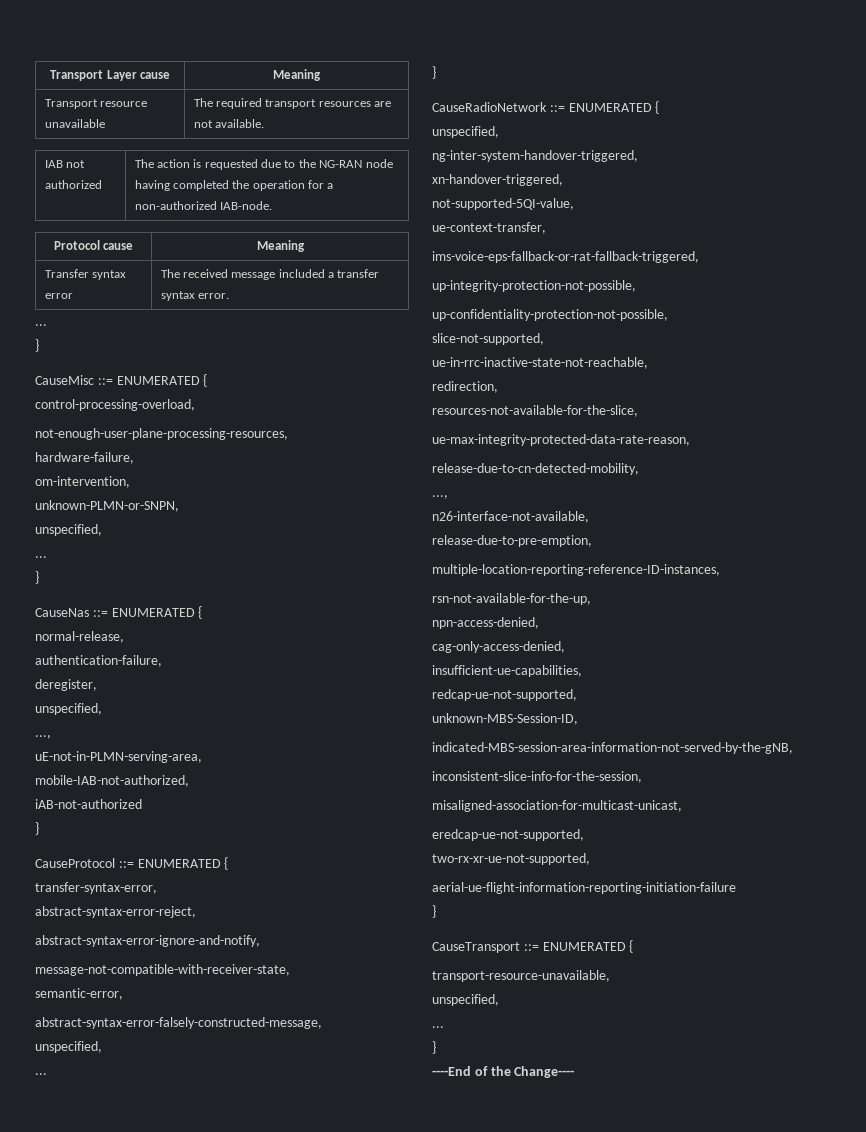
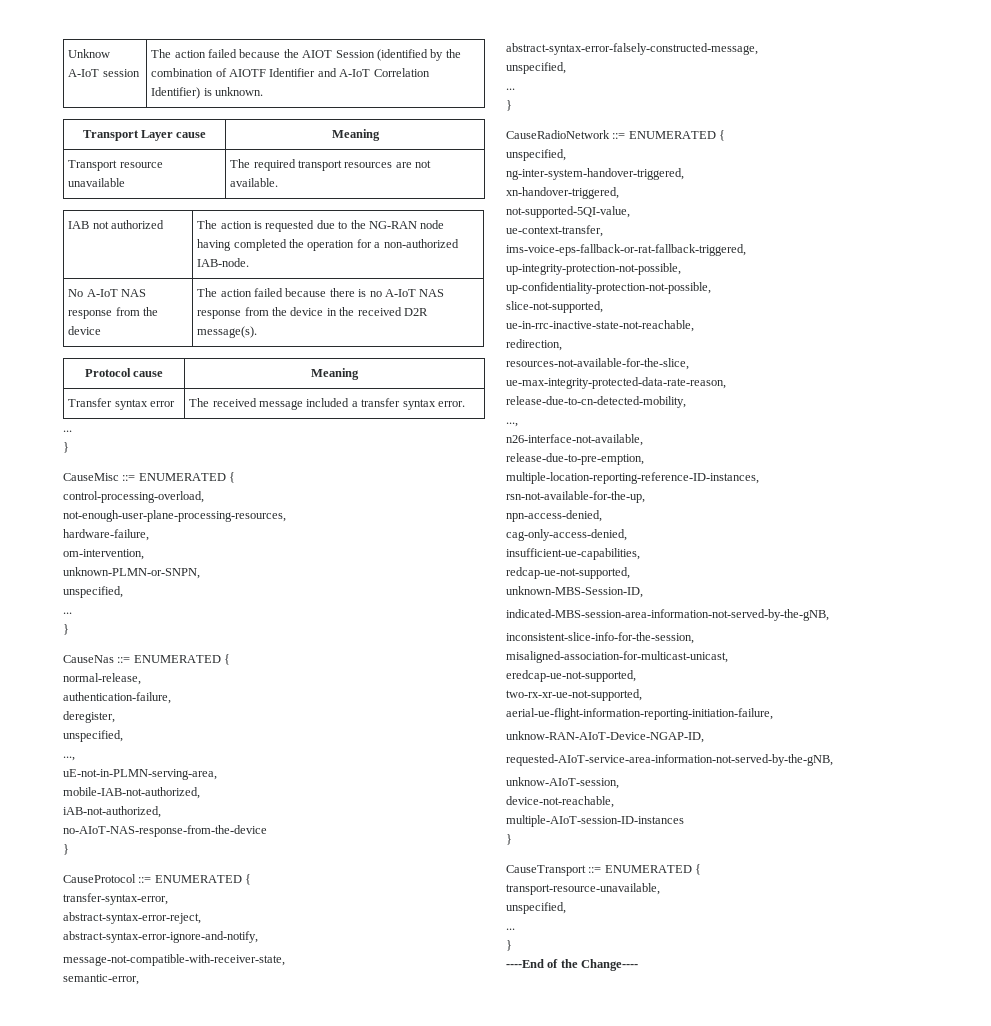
+ Unknow A-IoT session | The action failed because the AIOT Session (identified by the combination of AIOTF Identifier and A-IoT Correlation Identifier) is unknown.
+ No A-IoT NAS response from the device | The action failed because there is no A-IoT NAS response from the device in the received D2R message(s).
- iAB-not-authorized
+ iAB-not-authorized,
+ no-AIoT-NAS-response-from-the-device
- aerial-ue-flight-information-reporting-initiation-failure
+ aerial-ue-flight-information-reporting-initiation-failure,
+ unknow-RAN-AIoT-Device-NGAP-ID,
+ requested-AIoT-service-area-information-not-served-by-the-gNB,
+ unknow-AIoT-session,
+ device-not-reachable,
+ multiple-AIoT-session-ID-instances

